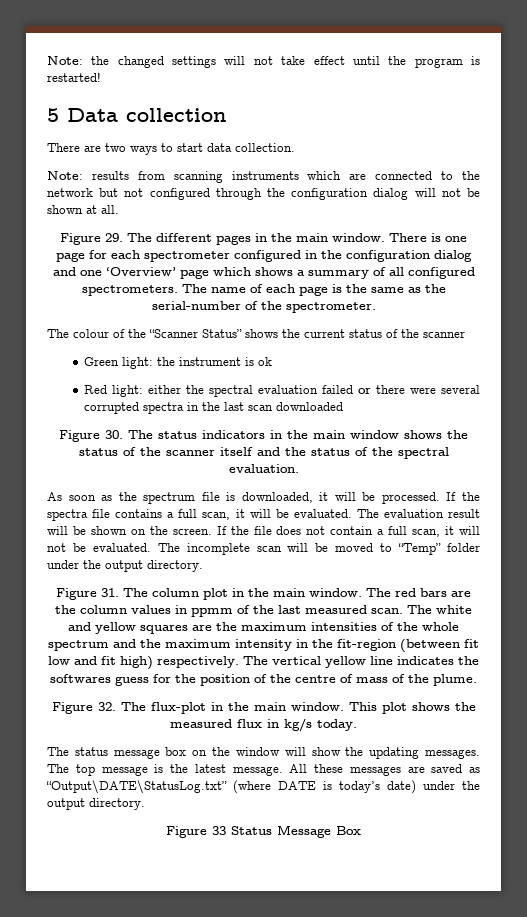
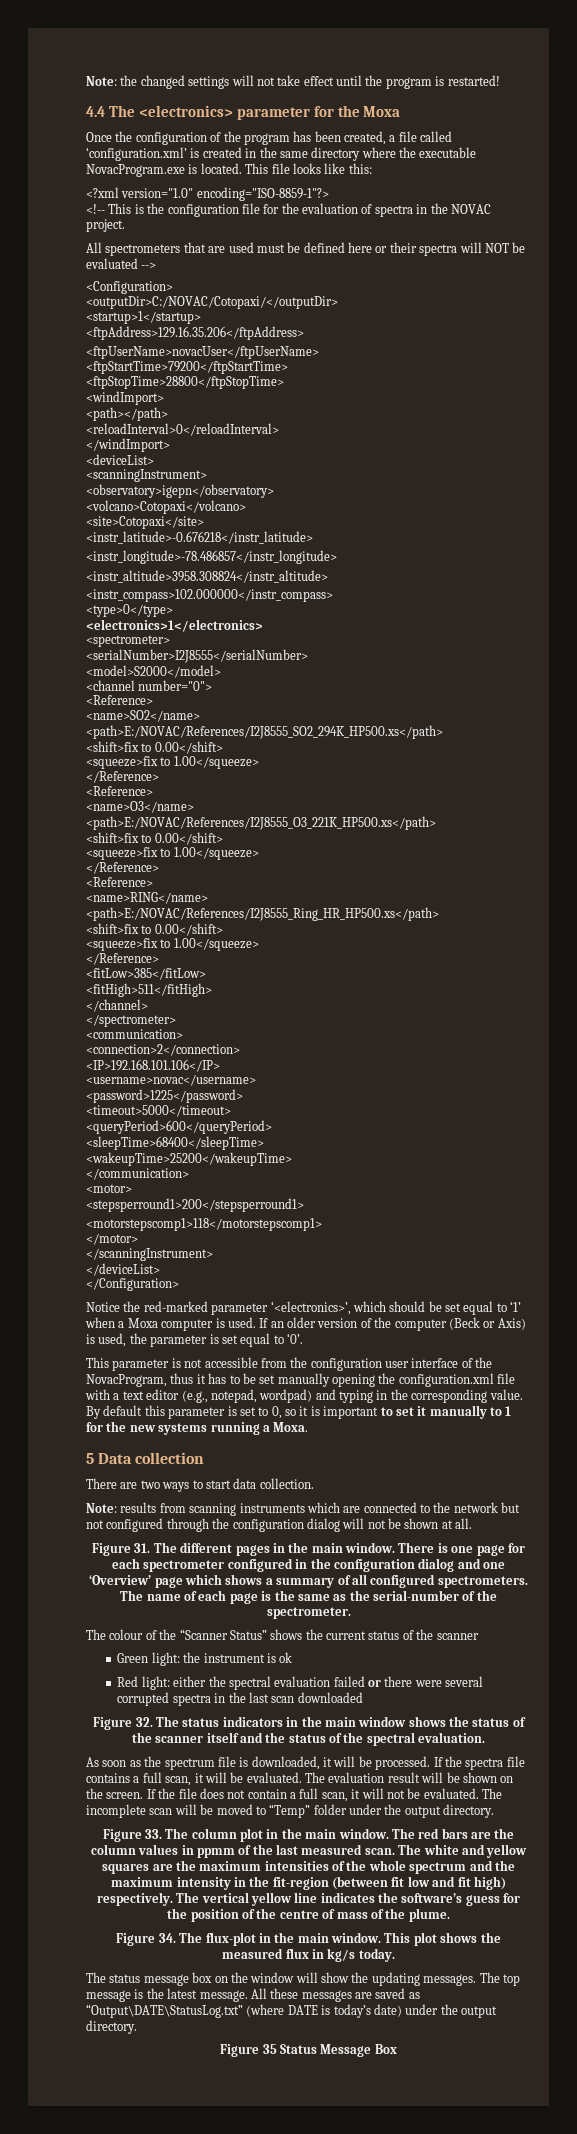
+ 4.4 The <electronics> parameter for the Moxa
+ Once the configuration of the program has been created, a file called ‘configuration.xml’ is created in the same directory where the executable NovacProgram.exe is located. This file looks like this:
+ <?xml version="1.0" encoding="ISO-8859-1"?>
+ <!-- This is the configuration file for the evaluation of spectra in the NOVAC project.
+ All spectrometers that are used must be defined here or their spectra will NOT be evaluated -->
+ <Configuration>
+ <outputDir>C:/NOVAC/Cotopaxi/</outputDir>
+ <startup>1</startup>
+ <ftpAddress>129.16.35.206</ftpAddress>
+ <ftpUserName>novacUser</ftpUserName>
+ <ftpStartTime>79200</ftpStartTime>
+ <ftpStopTime>28800</ftpStopTime>
+ <windImport>
+ <path></path>
+ <reloadInterval>0</reloadInterval>
+ </windImport>
+ <deviceList>
+ <scanningInstrument>
+ <observatory>igepn</observatory>
+ <volcano>Cotopaxi</volcano>
+ <site>Cotopaxi</site>
+ <instr_latitude>-0.676218</instr_latitude>
+ <instr_longitude>-78.486857</instr_longitude>
+ <instr_altitude>3958.308824</instr_altitude>
+ <instr_compass>102.000000</instr_compass>
+ <type>0</type>
+ <electronics>1</electronics>
+ <spectrometer>
+ <serialNumber>I2J8555</serialNumber>
+ <model>S2000</model>
+ <channel number="0">
+ <Reference>
+ <name>SO2</name> <path>E:/NOVAC/References/I2J8555_SO2_294K_HP500.xs</path>
+ <shift>fix to 0.00</shift>
+ <squeeze>fix to 1.00</squeeze>
+ </Reference>
+ <Reference>
+ <name>O3</name> <path>E:/NOVAC/References/I2J8555_O3_221K_HP500.xs</path>
+ <shift>fix to 0.00</shift>
+ <squeeze>fix to 1.00</squeeze>
+ </Reference>
+ <Reference>
+ <name>RING</name> <path>E:/NOVAC/References/I2J8555_Ring_HR_HP500.xs</path>
+ <shift>fix to 0.00</shift>
+ <squeeze>fix to 1.00</squeeze>
+ </Reference>
+ <fitLow>385</fitLow>
+ <fitHigh>511</fitHigh>
+ </channel>
+ </spectrometer>
+ <communication>
+ <connection>2</connection>
+ <IP>192.168.101.106</IP>
+ <username>novac</username>
+ <password>1225</password>
+ <timeout>5000</timeout>
+ <queryPeriod>600</queryPeriod>
+ <sleepTime>68400</sleepTime>
+ <wakeupTime>25200</wakeupTime>
+ </communication>
+ <motor>
+ <stepsperround1>200</stepsperround1>
+ <motorstepscomp1>118</motorstepscomp1>
+ </motor>
+ </scanningInstrument>
+ </deviceList>
+ </Configuration>
+ Notice the red-marked parameter ‘<electronics>’, which should be set equal to ‘1’ when a Moxa computer is used. If an older version of the computer (Beck or Axis) is used, the parameter is set equal to ‘0’.
+ This parameter is not accessible from the configuration user interface of the NovacProgram, thus it has to be set manually opening the configuration.xml file with a text editor (e.g., notepad, wordpad) and typing in the corresponding value. By default this parameter is set to 0, so it is important to set it manually to 1 for the new systems running a Moxa.
- Figure 29. The different pages in the main window.
+ Figure 31. The different pages in the main window.
- Figure 30. The status indicators in the main window shows the status of the scanner itself and the status of the spectral evaluation.
+ Figure 32. The status indicators in the main window shows the status of the scanner itself and the status of the spectral evaluation.
- Figure 31. The column plot in the main window.
+ Figure 33. The column plot in the main window.
- The vertical yellow line indicates the softwares guess for the position of the centre of mass of the plume.
+ The vertical yellow line indicates the software’s guess for the position of the centre of mass of the plume.
- Figure 32. The flux-plot in the main window.
+ Figure 34. The flux-plot in the main window.
- Figure 33 Status Message Box
+ Figure 35 Status Message Box

